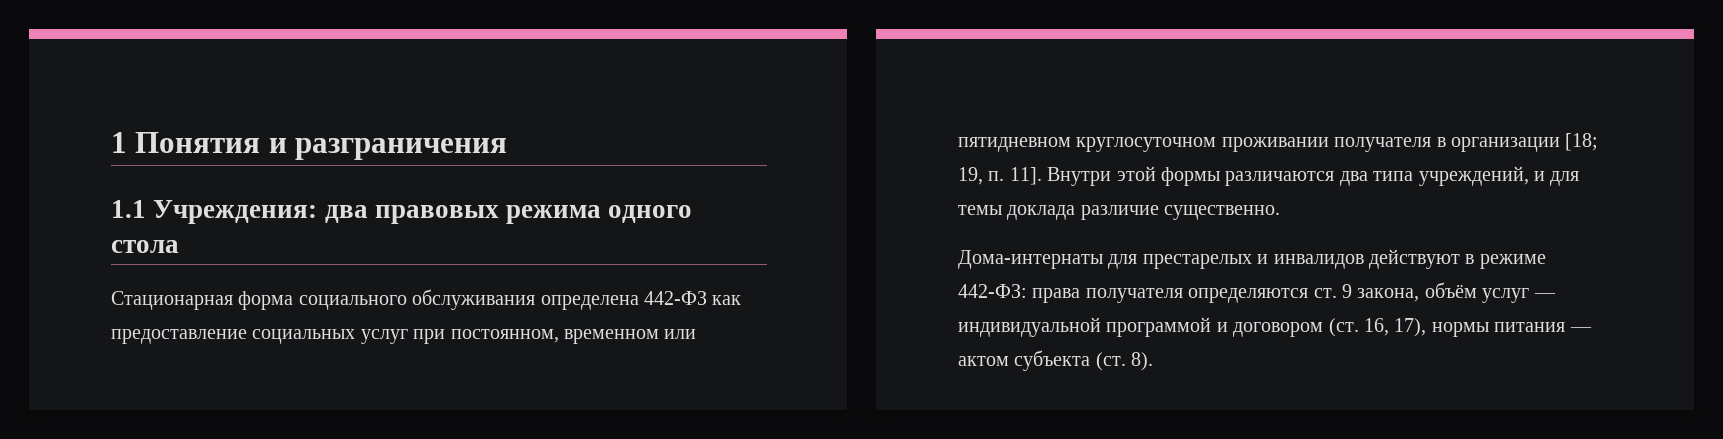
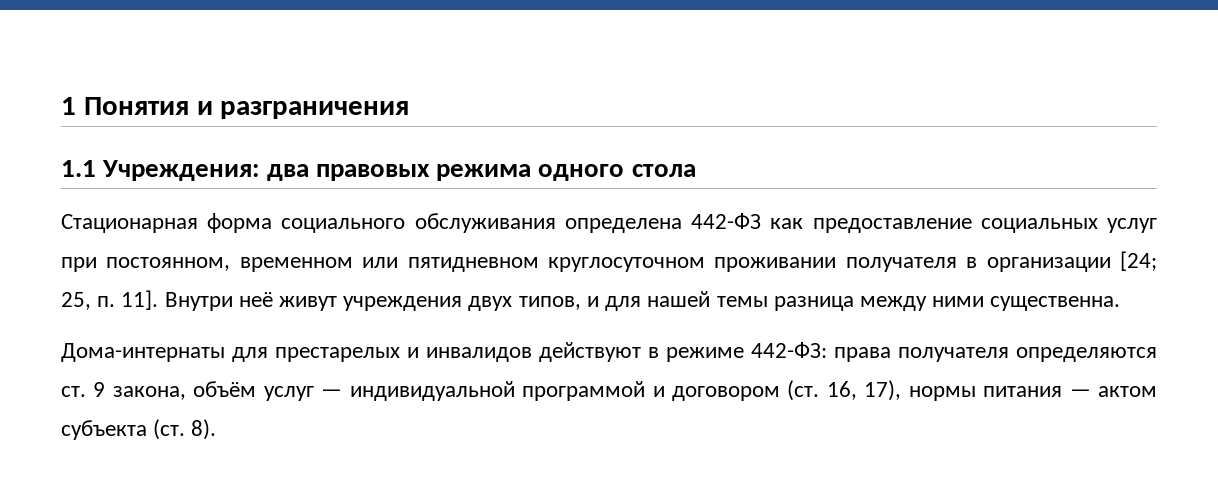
- Стационарная форма социального обслуживания определена 442-ФЗ как предоставление социальных услуг при постоянном, временном или пятидневном круглосуточном проживании получателя в организации [18; 19, п. 11].
+ Стационарная форма социального обслуживания определена 442-ФЗ как предоставление социальных услуг при постоянном, временном или пятидневном круглосуточном проживании получателя в организации [24; 25, п. 11].
- Внутри этой формы различаются два типа учреждений, и для темы доклада различие существенно.
+ Внутри неё живут учреждения двух типов, и для нашей темы разница между ними существенна.

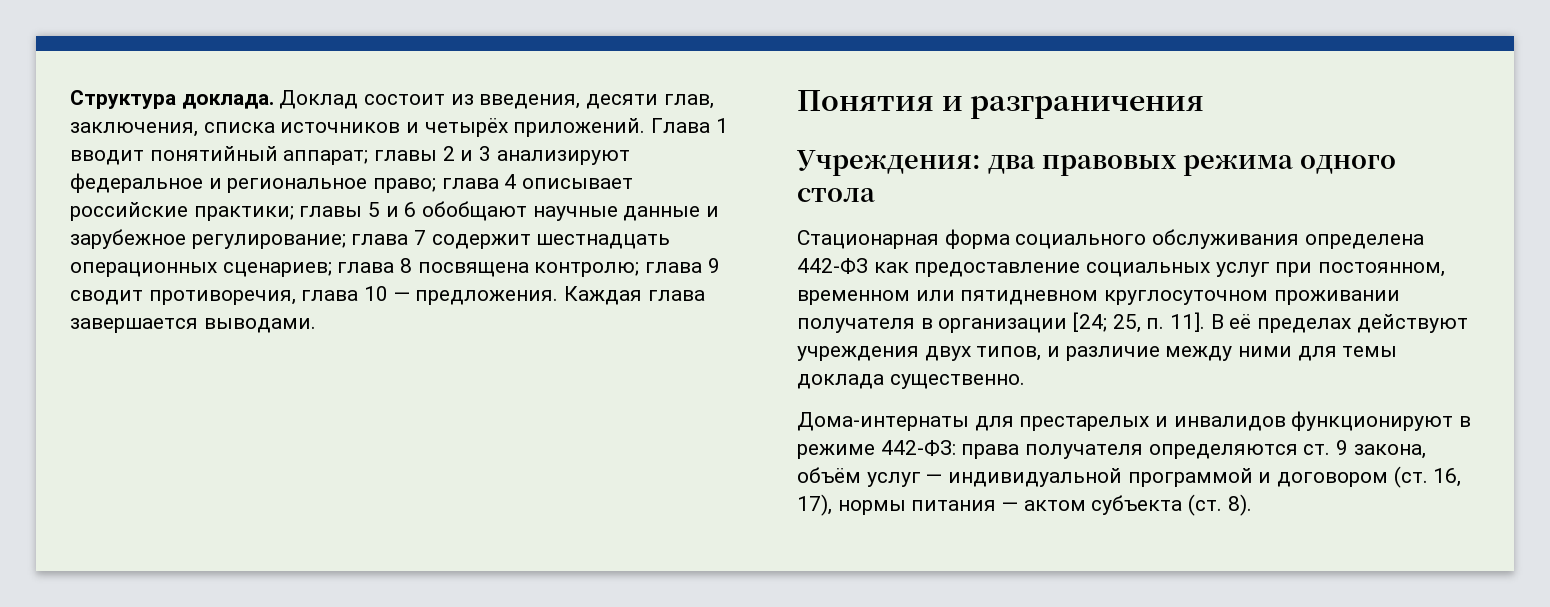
- 1 Понятия и разграничения
+ Структура доклада. Доклад состоит из введения, десяти глав, заключения, списка источников и четырёх приложений. Глава 1 вводит понятийный аппарат; главы 2 и 3 анализируют федеральное и региональное право; глава 4 описывает российские практики; главы 5 и 6 обобщают научные данные и зарубежное регулирование; глава 7 содержит шестнадцать операционных сценариев; глава 8 посвящена контролю; глава 9 сводит противоречия, глава 10 — предложения. Каждая глава завершается выводами.
+ Понятия и разграничения
- 1.1 Учреждения: два правовых режима одного стола
+ Учреждения: два правовых режима одного стола
- Внутри неё живут учреждения двух типов, и для нашей темы разница между ними существенна.
+ В её пределах действуют учреждения двух типов, и различие между ними для темы доклада существенно.
- Дома-интернаты для престарелых и инвалидов действуют в режиме 442-ФЗ: права получателя определяются ст. 9 закона, объём услуг — индивидуальной программой и договором (ст. 16, 17), нормы питания — актом субъекта (ст. 8).
+ Дома-интернаты для престарелых и инвалидов функционируют в режиме 442-ФЗ: права получателя определяются ст. 9 закона, объём услуг — индивидуальной программой и договором (ст. 16, 17), нормы питания — актом субъекта (ст. 8).

